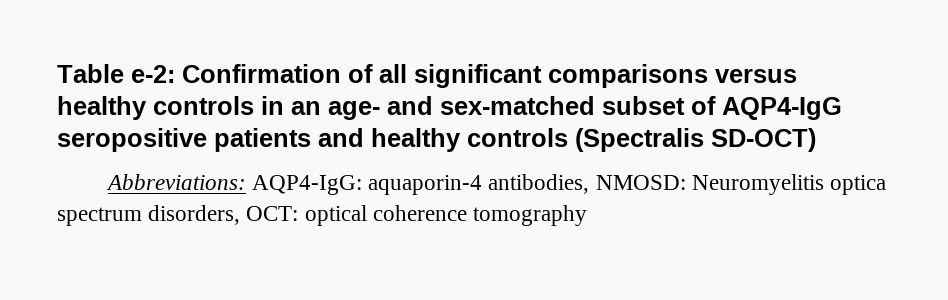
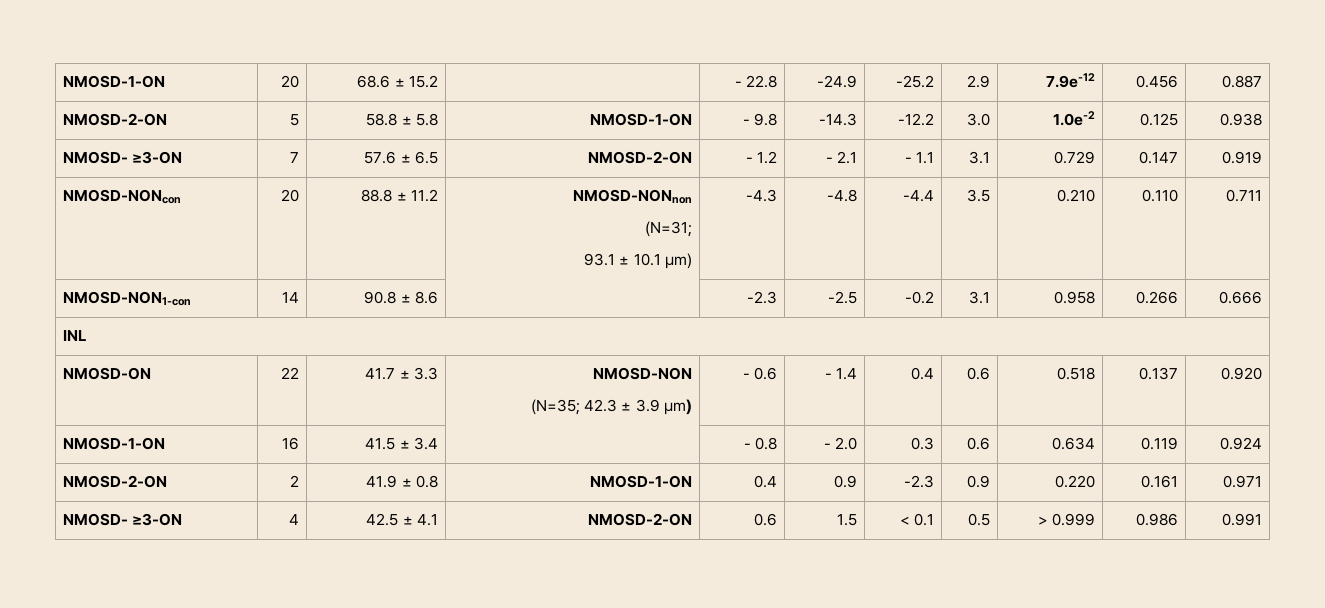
- Table e-2: Confirmation of all significant comparisons versus healthy controls in an age- and sex-matched subset of AQP4-IgG seropositive patients and healthy controls (Spectralis SD-OCT)
- Abbreviations: AQP4-IgG: aquaporin-4 antibodies, NMOSD: Neuromyelitis optica spectrum disorders, OCT: optical coherence tomography
+ NMOSD-1-ON | 20 | 68.6 ± 15.2 | | - 22.8 | -24.9 | -25.2 | 2.9 | 7.9e-12 | 0.456 | 0.887
+ NMOSD-2-ON | 5 | 58.8 ± 5.8 | NMOSD-1-ON | - 9.8 | -14.3 | -12.2 | 3.0 | 1.0e-2 | 0.125 | 0.938
+ NMOSD- ≥3-ON | 7 | 57.6 ± 6.5 | NMOSD-2-ON | - 1.2 | - 2.1 | - 1.1 | 3.1 | 0.729 | 0.147 | 0.919
+ NMOSD-NONcon | 20 | 88.8 ± 11.2 | NMOSD-NONnon
+ (N=31;
+ 93.1 ± 10.1 µm) | -4.3 | -4.8 | -4.4 | 3.5 | 0.210 | 0.110 | 0.711
+ NMOSD-NON1-con | 14 | 90.8 ± 8.6 | | -2.3 | -2.5 | -0.2 | 3.1 | 0.958 | 0.266 | 0.666
+ INL
+ NMOSD-ON | 22 | 41.7 ± 3.3 | NMOSD-NON
+ (N=35; 42.3 ± 3.9 µm) | - 0.6 | - 1.4 | 0.4 | 0.6 | 0.518 | 0.137 | 0.920
+ NMOSD-1-ON | 16 | 41.5 ± 3.4 | | - 0.8 | - 2.0 | 0.3 | 0.6 | 0.634 | 0.119 | 0.924
+ NMOSD-2-ON | 2 | 41.9 ± 0.8 | NMOSD-1-ON | 0.4 | 0.9 | -2.3 | 0.9 | 0.220 | 0.161 | 0.971
+ NMOSD- ≥3-ON | 4 | 42.5 ± 4.1 | NMOSD-2-ON | 0.6 | 1.5 | < 0.1 | 0.5 | > 0.999 | 0.986 | 0.991

